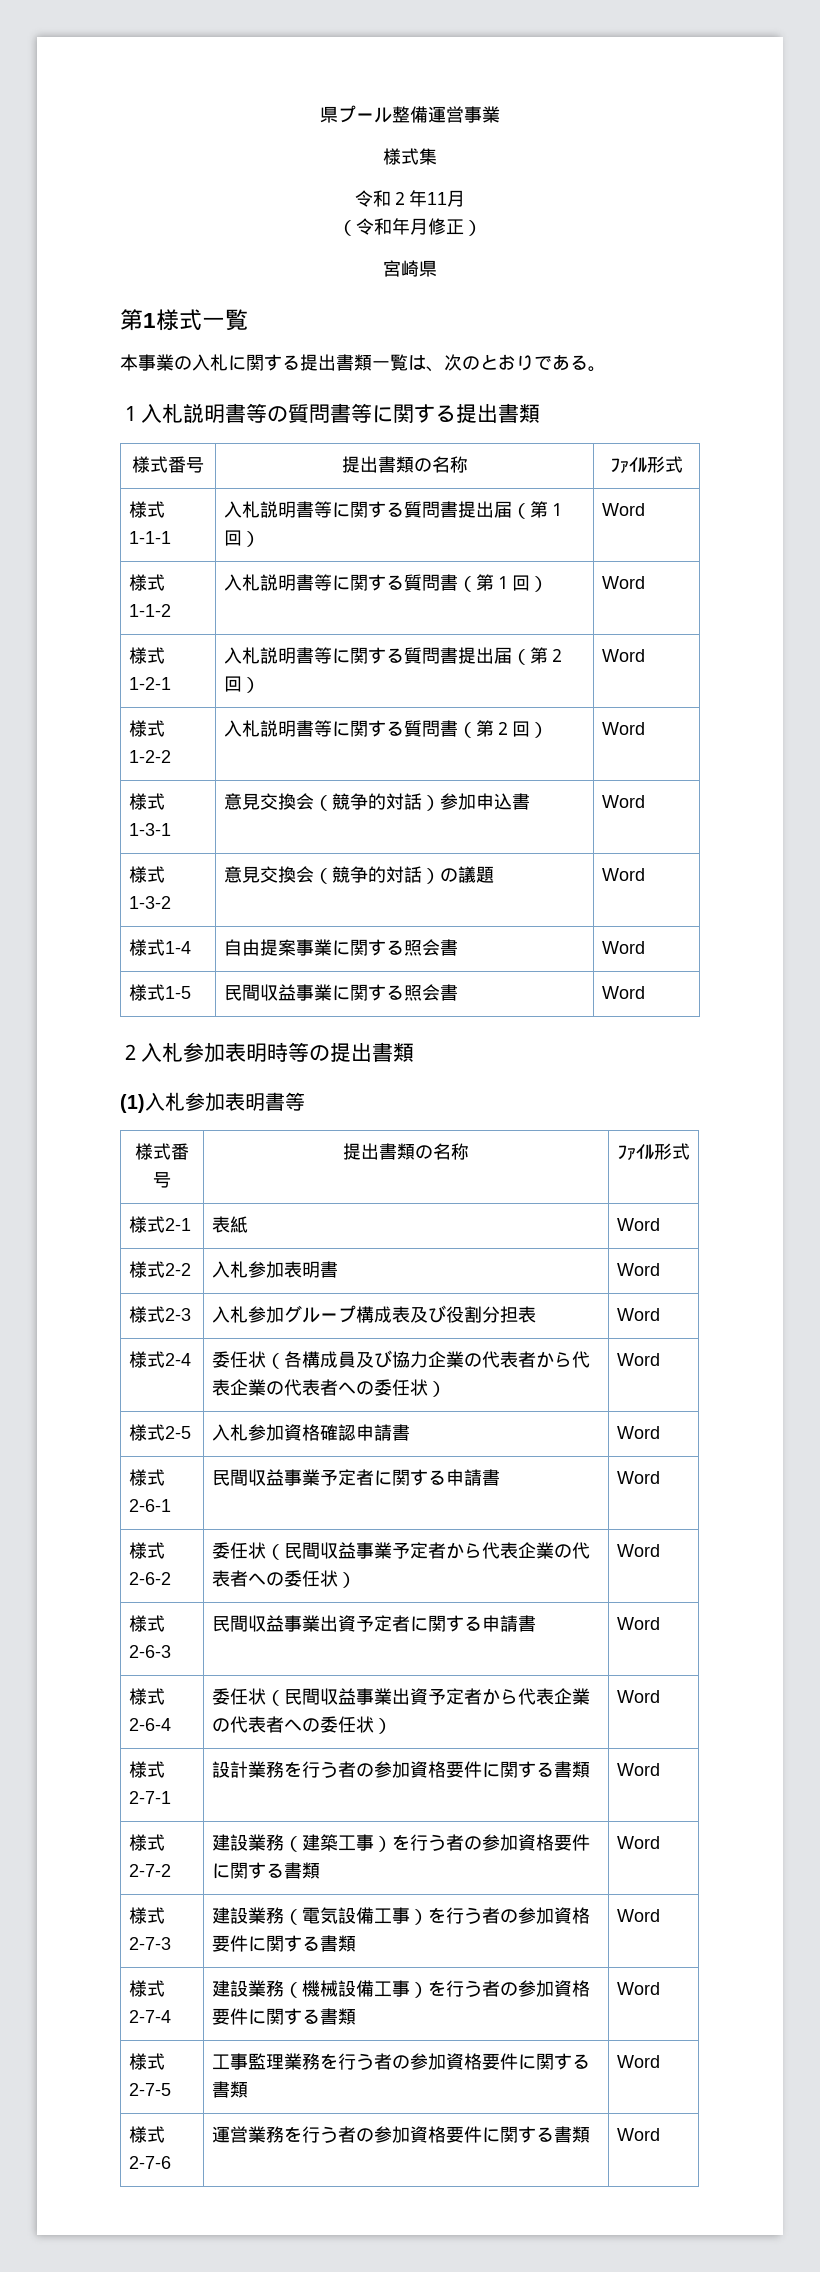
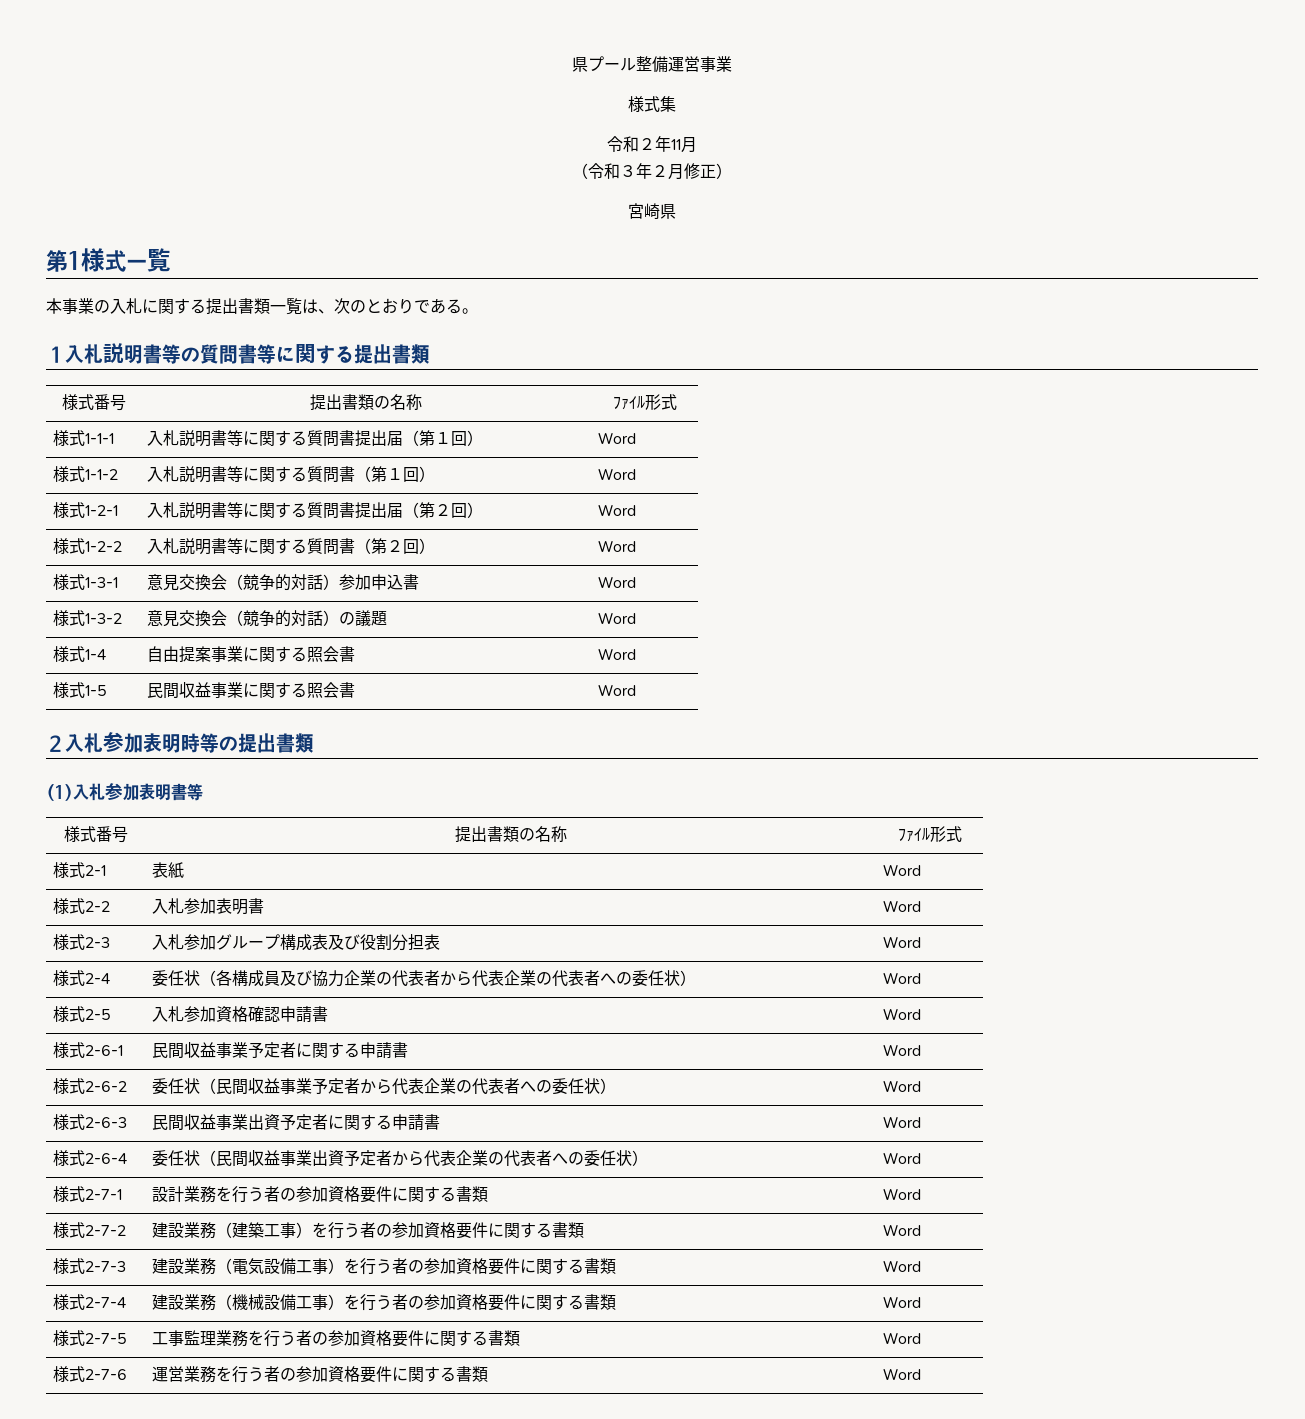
- （令和年月修正）
+ （令和３年２月修正）

